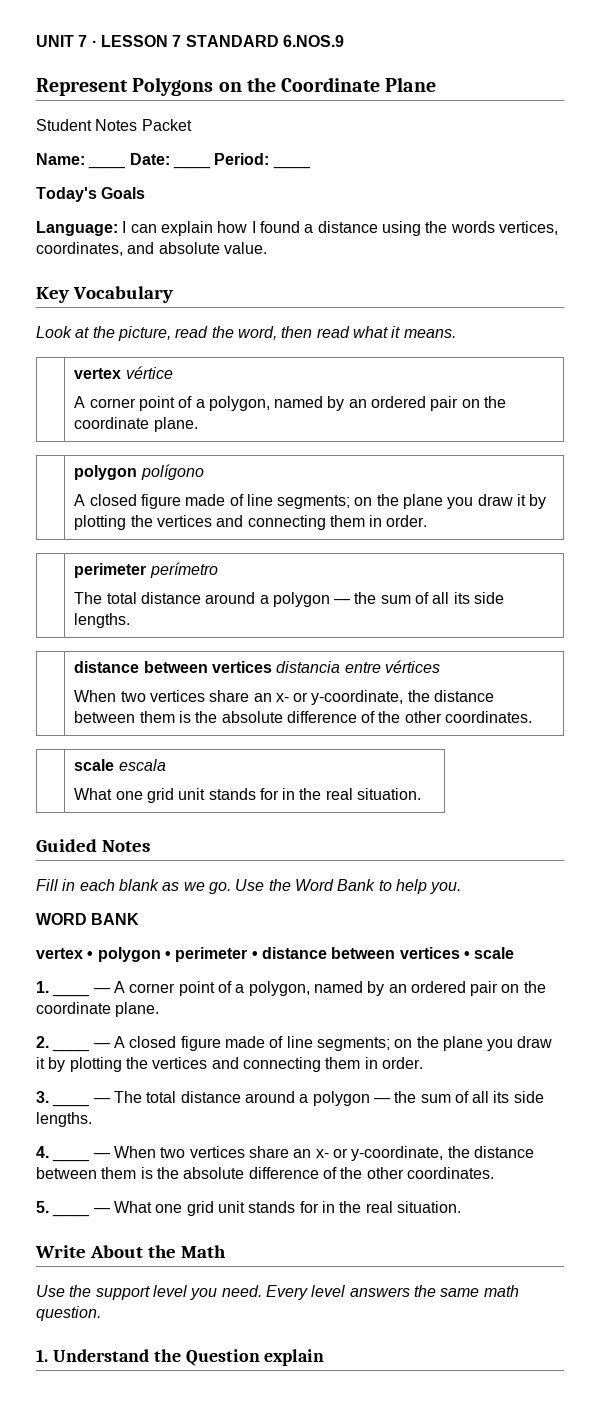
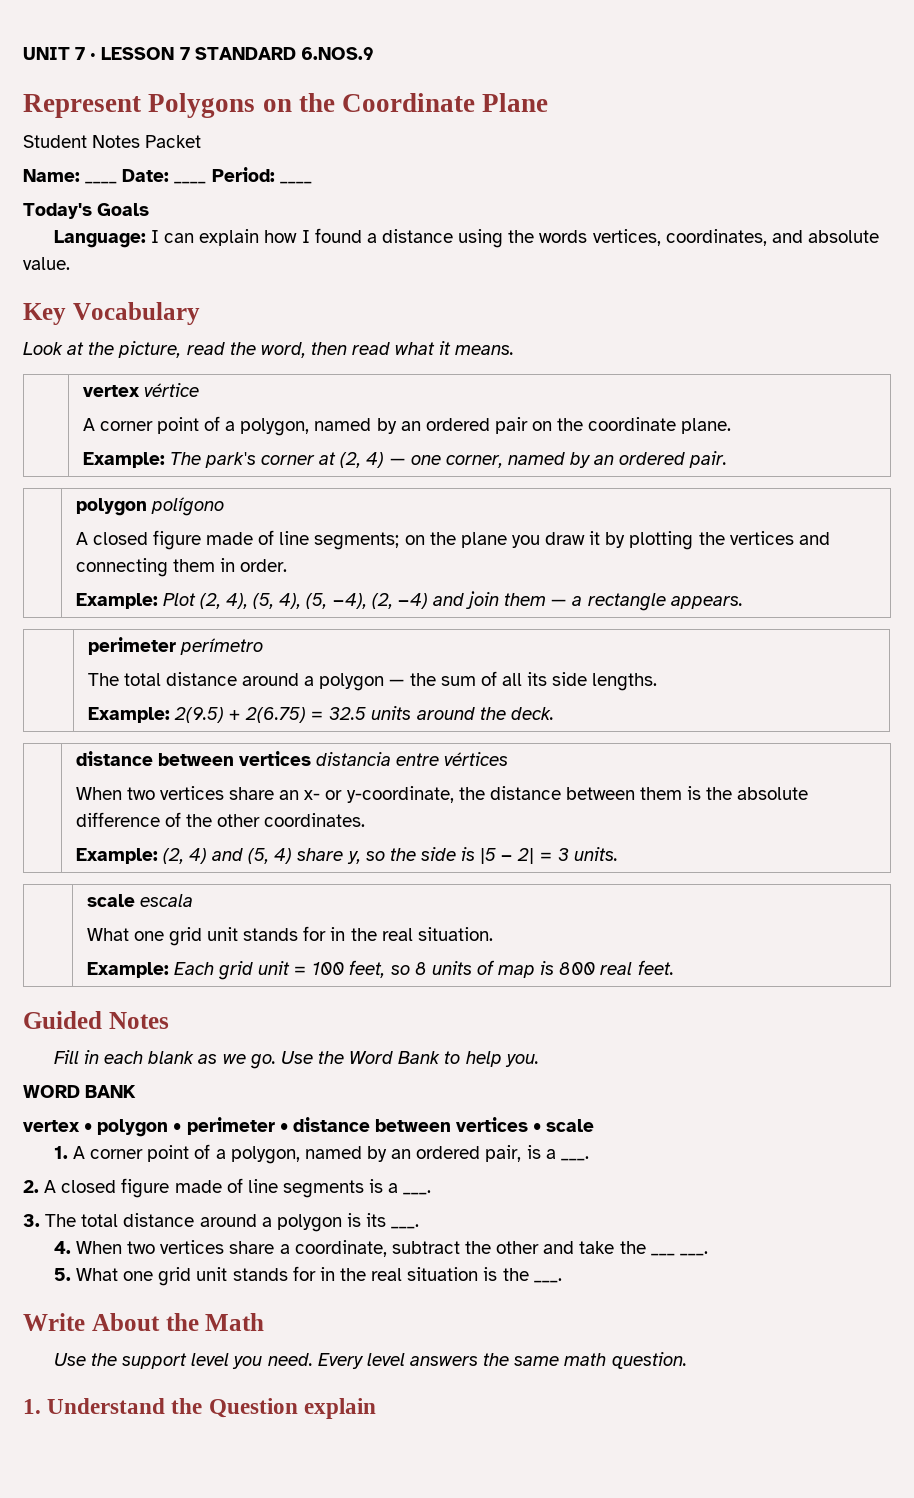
  | vertex vértice
  A corner point of a polygon, named by an ordered pair on the coordinate plane.
+ Example: The park's corner at (2, 4) — one corner, named by an ordered pair.
+ Example: Plot (2, 4), (5, 4), (5, −4), (2, −4) and join them — a rectangle appears.
  | perimeter perímetro
  The total distance around a polygon — the sum of all its side lengths.
+ Example: 2(9.5) + 2(6.75) = 32.5 units around the deck.
+ Example: (2, 4) and (5, 4) share y, so the side is |5 − 2| = 3 units.
  | scale escala
  What one grid unit stands for in the real situation.
+ Example: Each grid unit = 100 feet, so 8 units of map is 800 real feet.
- 1. ____ — A corner point of a polygon, named by an ordered pair on the coordinate plane.
+ 1. A corner point of a polygon, named by an ordered pair, is a ___.
- 2. ____ — A closed figure made of line segments; on the plane you draw it by plotting the vertices and connecting them in order.
+ 2. A closed figure made of line segments is a ___.
- 3. ____ — The total distance around a polygon — the sum of all its side lengths.
+ 3. The total distance around a polygon is its ___.
- 4. ____ — When two vertices share an x- or y-coordinate, the distance between them is the absolute difference of the other coordinates.
+ 4. When two vertices share a coordinate, subtract the other and take the ___ ___.
- 5. ____ — What one grid unit stands for in the real situation.
+ 5. What one grid unit stands for in the real situation is the ___.

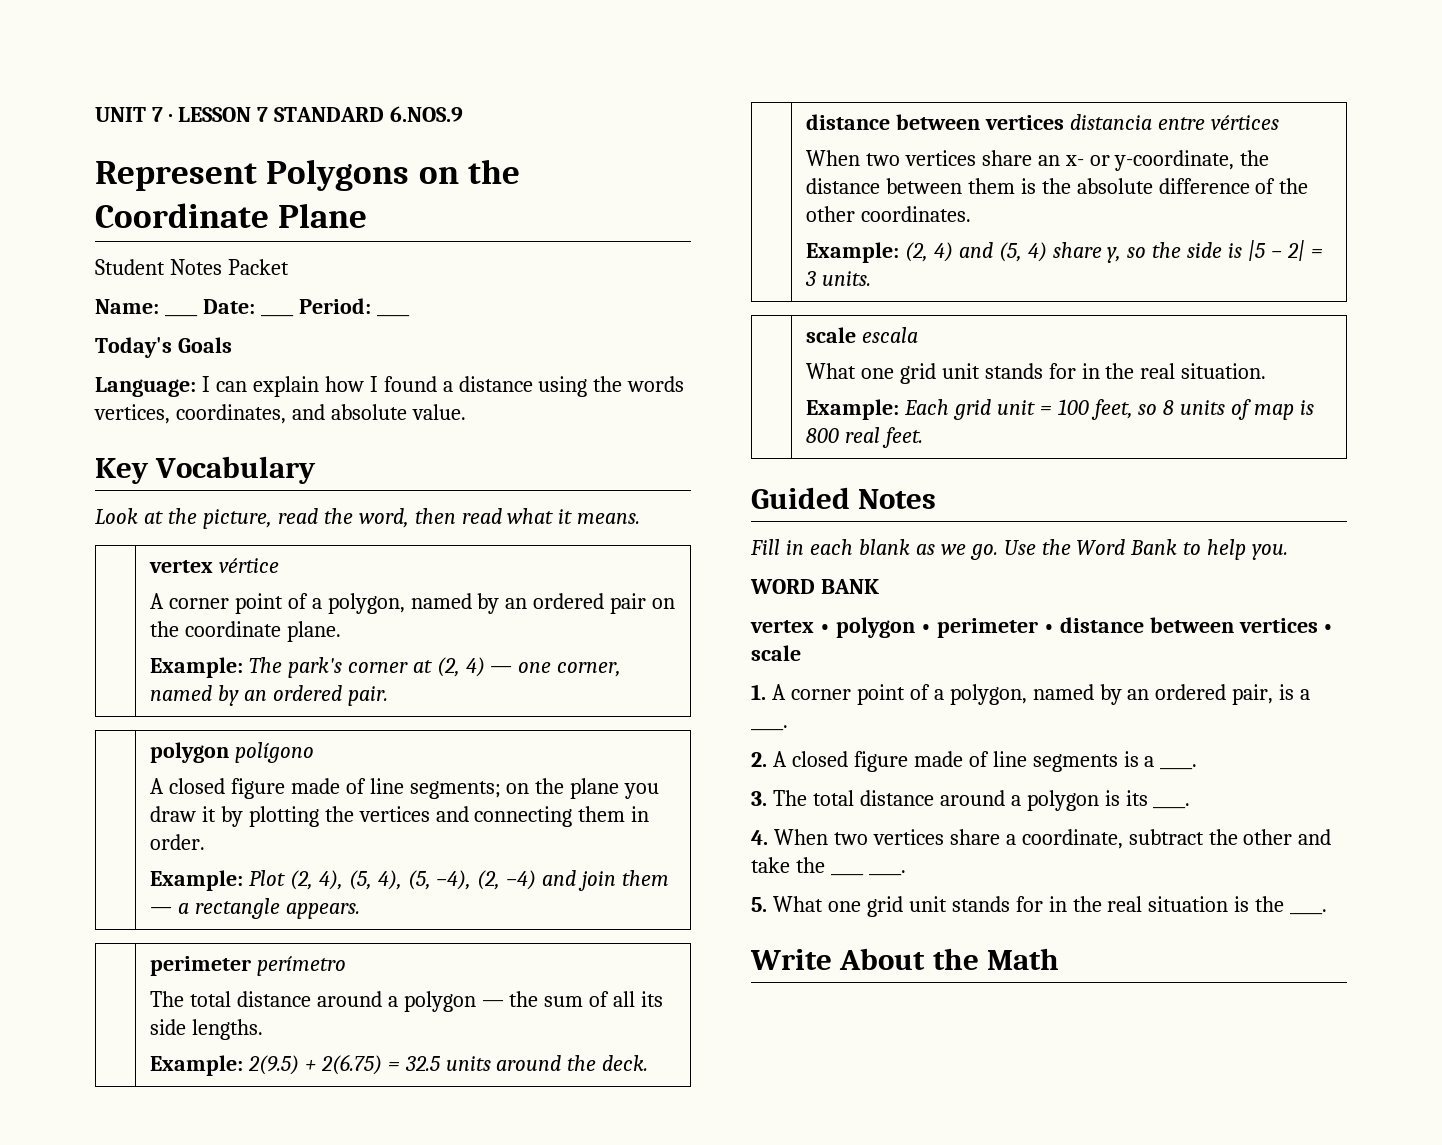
- 1. A corner point of a polygon, named by an ordered pair, is a ___.
+ 1. A corner point of a polygon, named by an ordered pair, is a ____.
- 2. A closed figure made of line segments is a ___.
+ 2. A closed figure made of line segments is a ____.
- 3. The total distance around a polygon is its ___.
+ 3. The total distance around a polygon is its ____.
- 4. When two vertices share a coordinate, subtract the other and take the ___ ___.
+ 4. When two vertices share a coordinate, subtract the other and take the ____ ____.
- 5. What one grid unit stands for in the real situation is the ___.
+ 5. What one grid unit stands for in the real situation is the ____.
- Use the support level you need. Every level answers the same math question.
- 1. Understand the Question explain

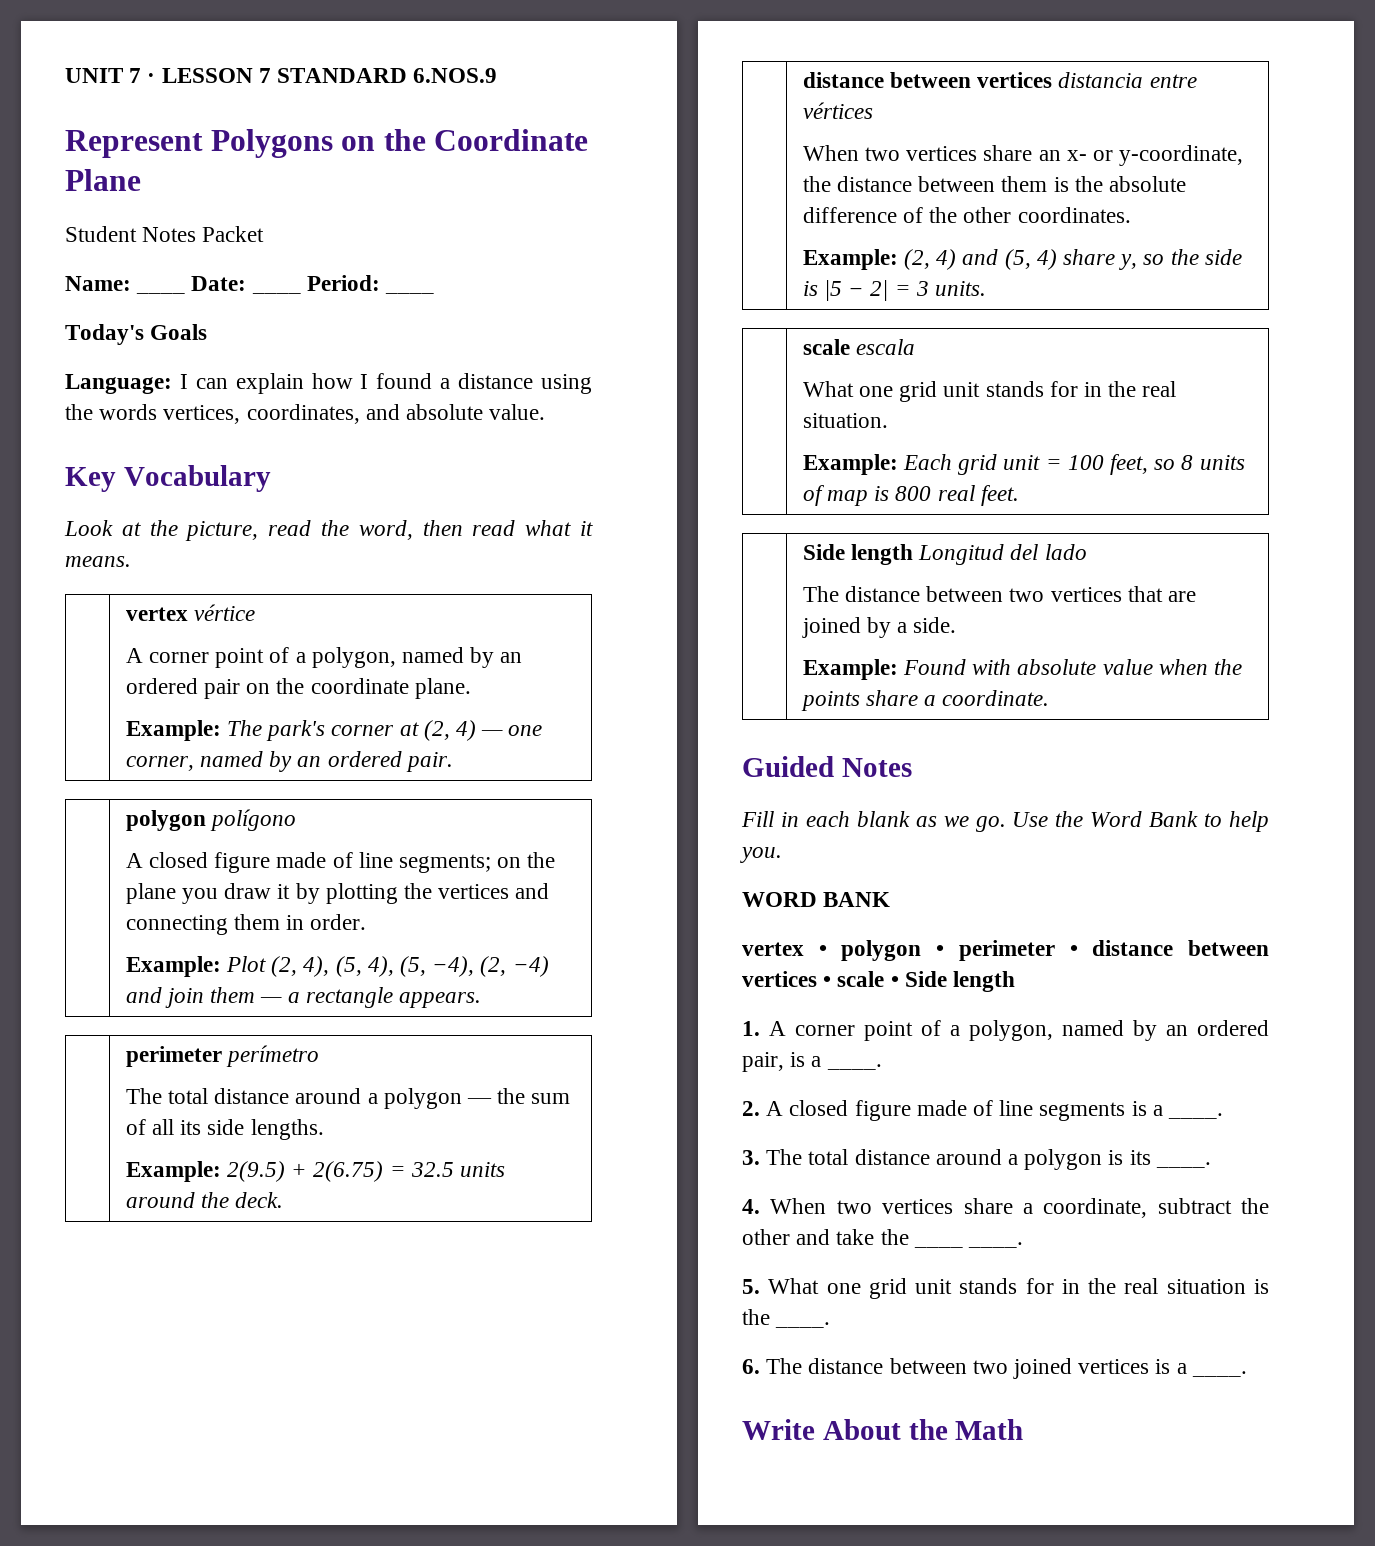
+ | Side length Longitud del lado
+ The distance between two vertices that are joined by a side.
+ Example: Found with absolute value when the points share a coordinate.
- vertex • polygon • perimeter • distance between vertices • scale
+ vertex • polygon • perimeter • distance between vertices • scale • Side length
+ 6. The distance between two joined vertices is a ____.

